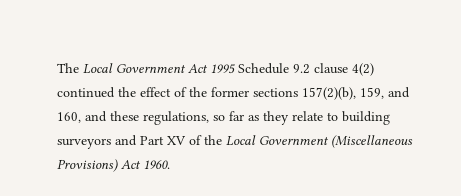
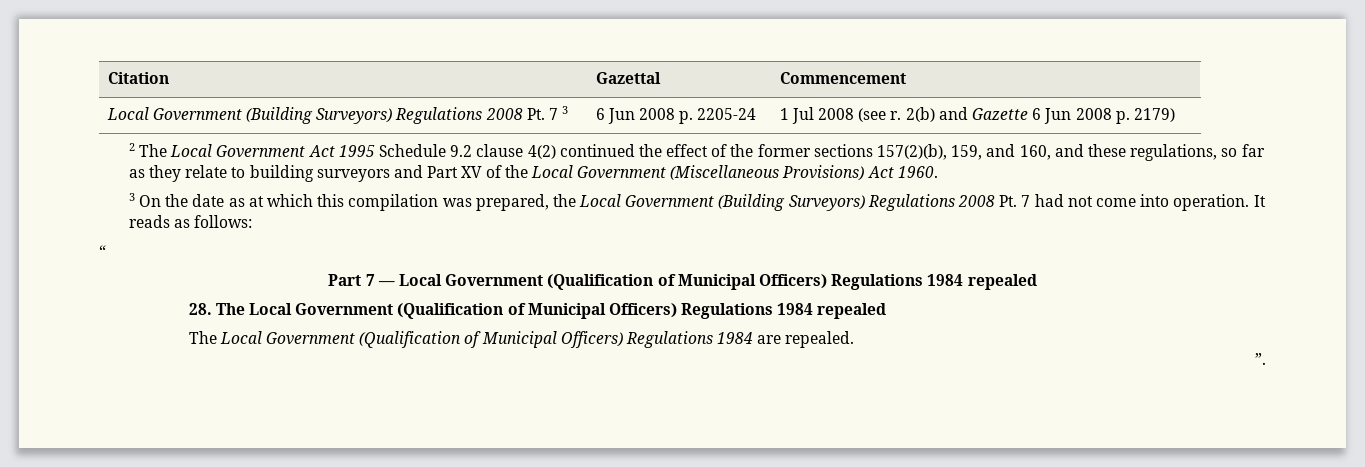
- The Local Government Act 1995 Schedule 9.2 clause 4(2) continued the effect of the former sections 157(2)(b), 159, and 160, and these regulations, so far as they relate to building surveyors and Part XV of the Local Government (Miscellaneous Provisions) Act 1960.
+ Citation | Gazettal | Commencement
+ Local Government (Building Surveyors) Regulations 2008 Pt. 7 3 | 6 Jun 2008 p. 2205-24 | 1 Jul 2008 (see r. 2(b) and Gazette 6 Jun 2008 p. 2179)
+ 2 The Local Government Act 1995 Schedule 9.2 clause 4(2) continued the effect of the former sections 157(2)(b), 159, and 160, and these regulations, so far as they relate to building surveyors and Part XV of the Local Government (Miscellaneous Provisions) Act 1960.
+ 3 On the date as at which this compilation was prepared, the Local Government (Building Surveyors) Regulations 2008 Pt. 7 had not come into operation. It reads as follows:
+ “
+ Part 7 — Local Government (Qualification of Municipal Officers) Regulations 1984 repealed
+ 28. The Local Government (Qualification of Municipal Officers) Regulations 1984 repealed
+ The Local Government (Qualification of Municipal Officers) Regulations 1984 are repealed.
+ ”.

